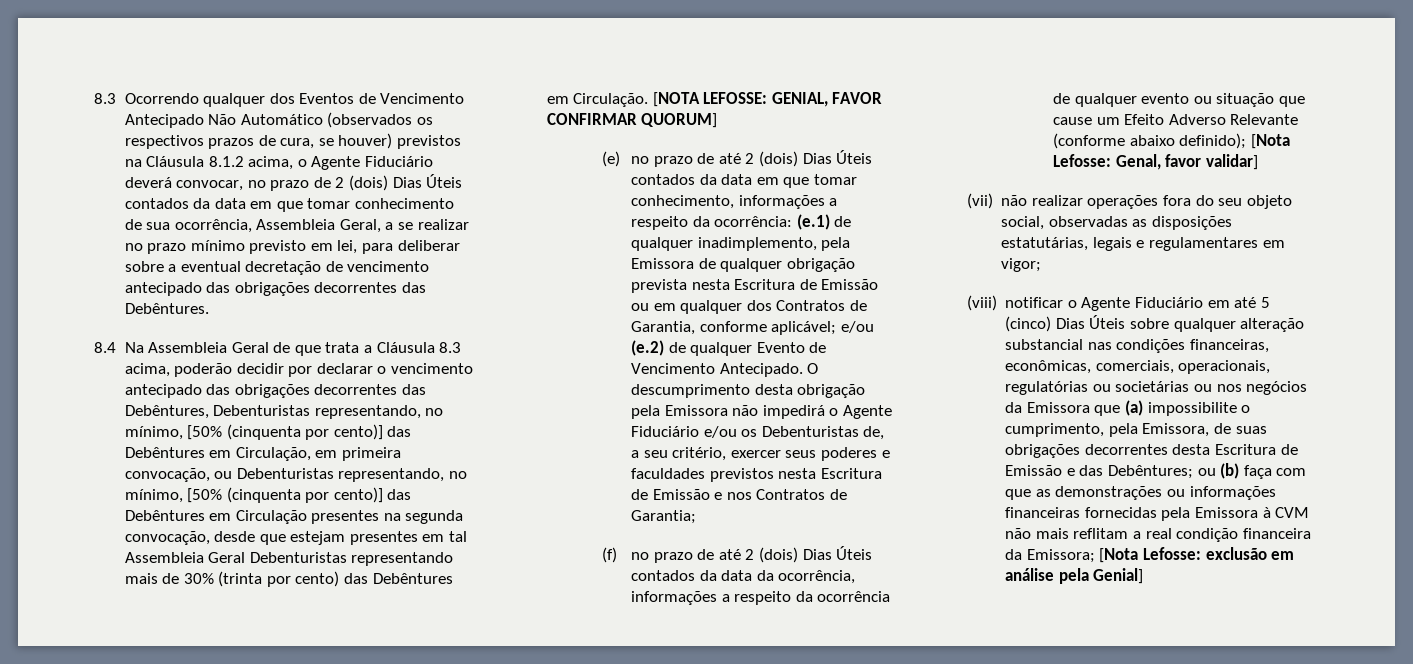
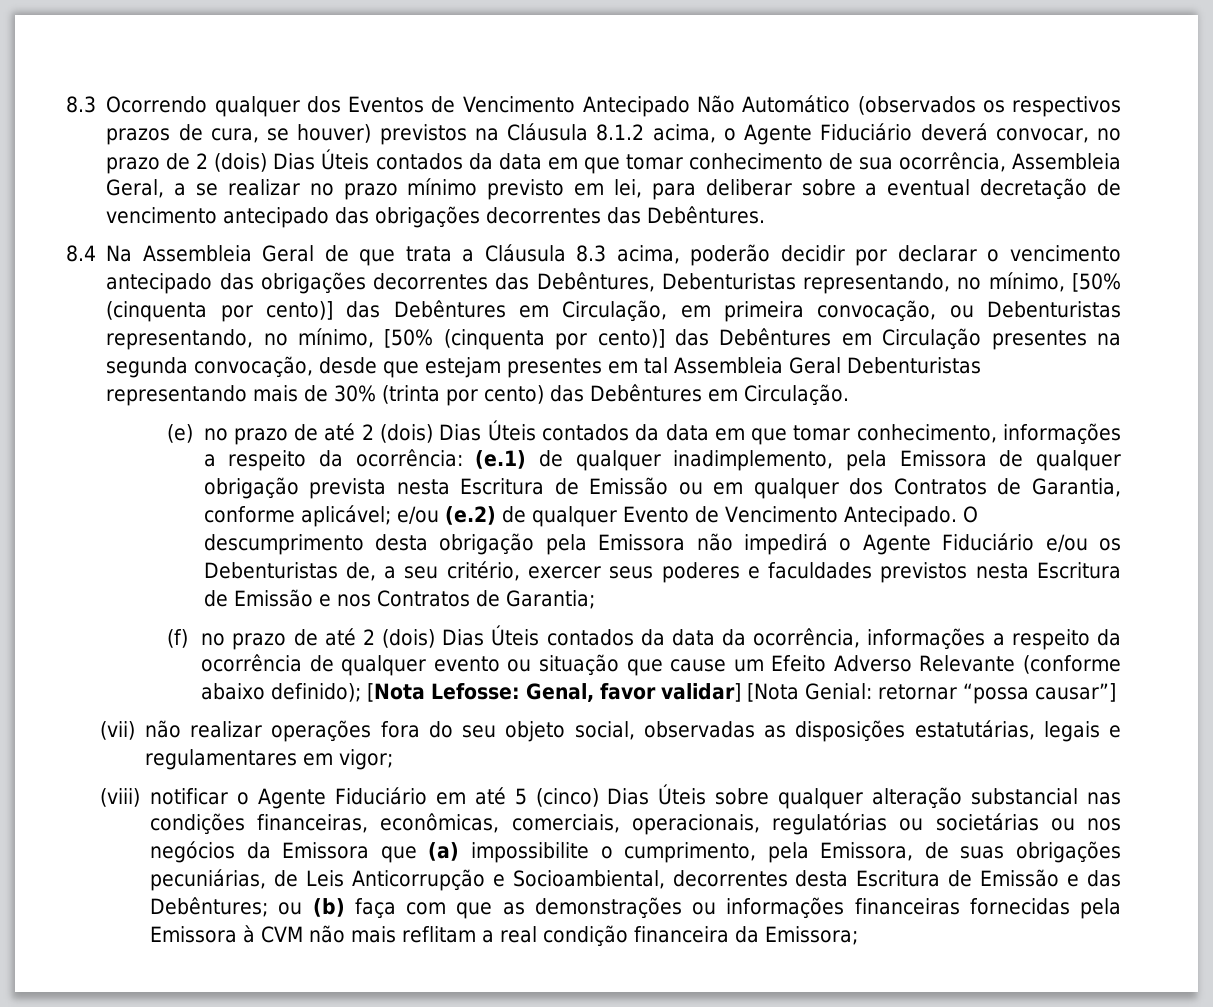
- [NOTA LEFOSSE: GENIAL, FAVOR CONFIRMAR QUORUM]
- (f) no prazo de até 2 (dois) Dias Úteis contados da data da ocorrência, informações a respeito da ocorrência de qualquer evento ou situação que cause um Efeito Adverso Relevante (conforme abaixo definido); [Nota Lefosse: Genal, favor validar]
+ (f) no prazo de até 2 (dois) Dias Úteis contados da data da ocorrência, informações a respeito da ocorrência de qualquer evento ou situação que cause um Efeito Adverso Relevante (conforme abaixo definido); [Nota Lefosse: Genal, favor validar] [Nota Genial: retornar “possa causar”]
- (viii) notificar o Agente Fiduciário em até 5 (cinco) Dias Úteis sobre qualquer alteração substancial nas condições financeiras, econômicas, comerciais, operacionais, regulatórias ou societárias ou nos negócios da Emissora que (a) impossibilite o cumprimento, pela Emissora, de suas obrigações decorrentes desta Escritura de Emissão e das Debêntures;
+ (viii) notificar o Agente Fiduciário em até 5 (cinco) Dias Úteis sobre qualquer alteração substancial nas condições financeiras, econômicas, comerciais, operacionais, regulatórias ou societárias ou nos negócios da Emissora que (a) impossibilite o cumprimento, pela Emissora, de suas obrigações pecuniárias, de Leis Anticorrupção e Socioambiental, decorrentes desta Escritura de Emissão e das Debêntures;
- [Nota Lefosse: exclusão em análise pela Genial]

